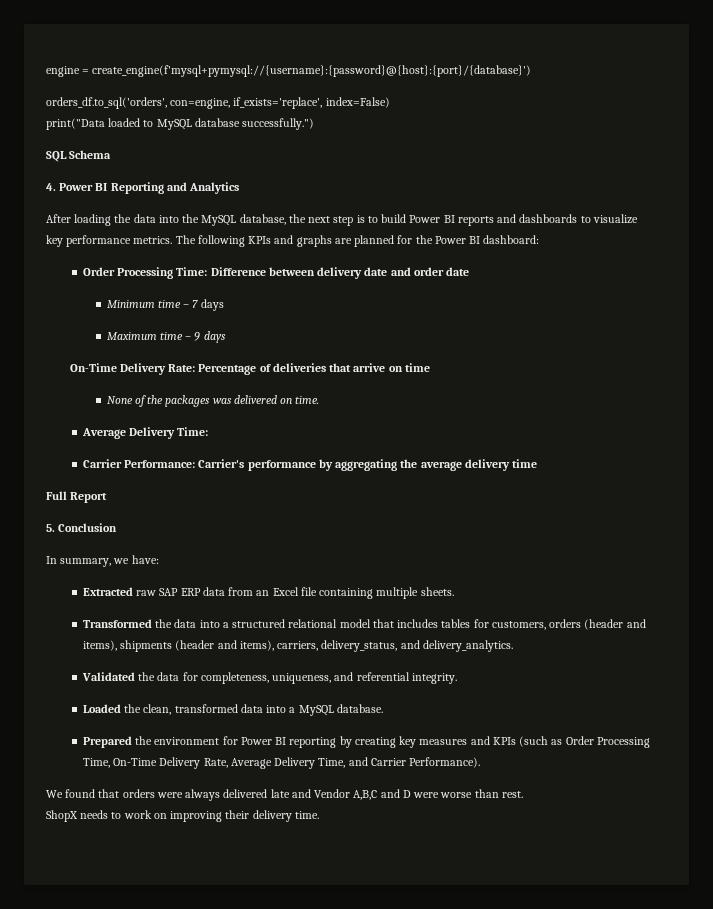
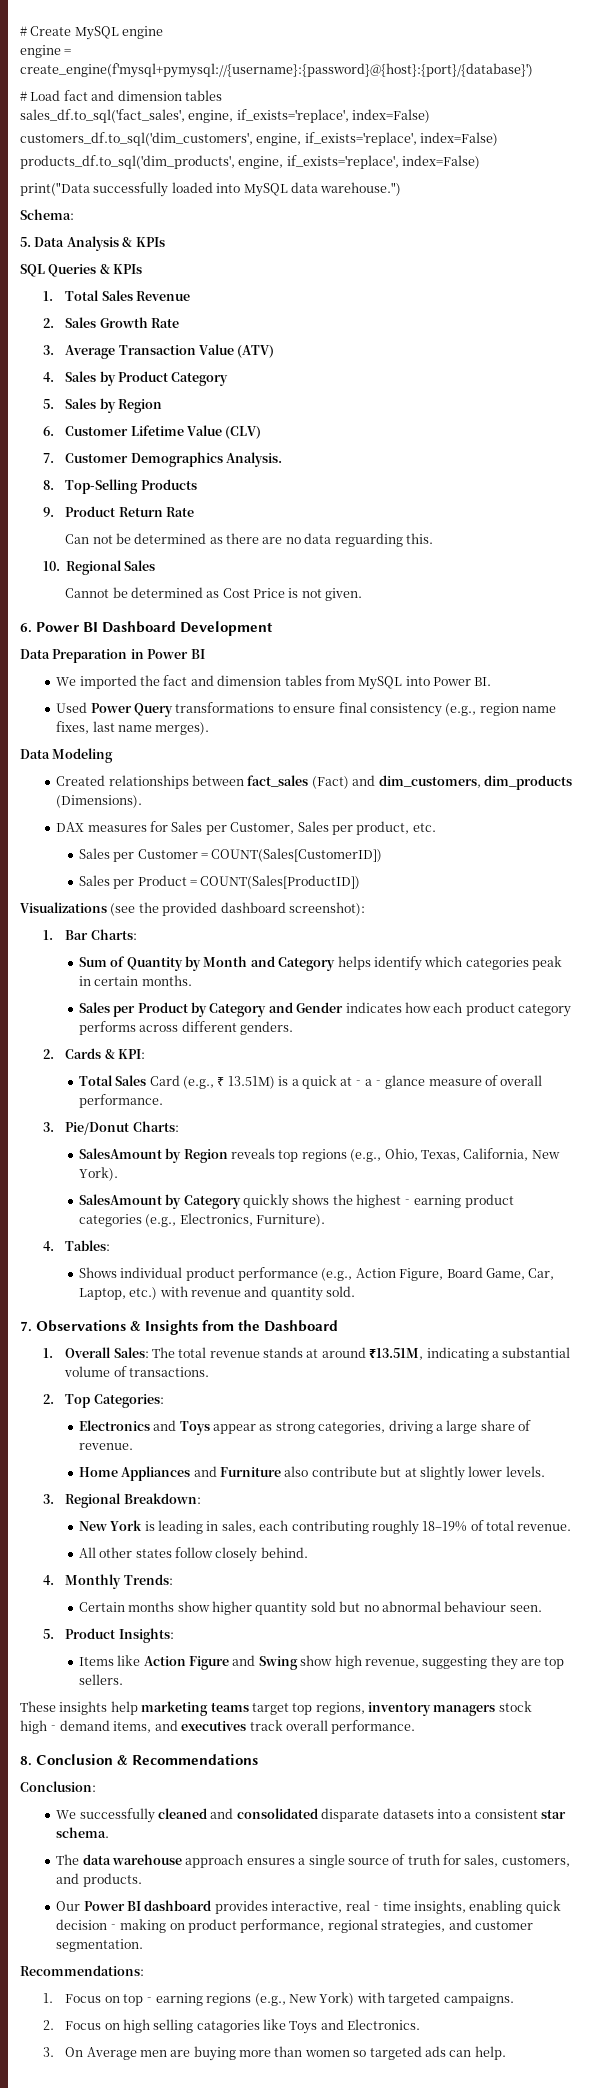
+ # Create MySQL engine
- orders_df.to_sql('orders', con=engine, if_exists='replace', index=False)
- print("Data loaded to MySQL database successfully.")
- SQL Schema
- 4. Power BI Reporting and Analytics
- After loading the data into the MySQL database, the next step is to build Power BI reports and dashboards to visualize key performance metrics. The following KPIs and graphs are planned for the Power BI dashboard:
- Order Processing Time: Difference between delivery date and order date
- Minimum time – 7 days
- Maximum time – 9 days
- On-Time Delivery Rate: Percentage of deliveries that arrive on time
- None of the packages was delivered on time.
- Average Delivery Time:
- Carrier Performance: Carrier's performance by aggregating the average delivery time
- Full Report
- 5. Conclusion
- In summary, we have:
- Extracted raw SAP ERP data from an Excel file containing multiple sheets.
- Transformed the data into a structured relational model that includes tables for customers, orders (header and items), shipments (header and items), carriers, delivery_status, and delivery_analytics.
- Validated the data for completeness, uniqueness, and referential integrity.
- Loaded the clean, transformed data into a MySQL database.
- Prepared the environment for Power BI reporting by creating key measures and KPIs (such as Order Processing Time, On-Time Delivery Rate, Average Delivery Time, and Carrier Performance).
- We found that orders were always delivered late and Vendor A,B,C and D were worse than rest.
- ShopX needs to work on improving their delivery time.
+ # Load fact and dimension tables
+ sales_df.to_sql('fact_sales', engine, if_exists='replace', index=False)
+ customers_df.to_sql('dim_customers', engine, if_exists='replace', index=False)
+ products_df.to_sql('dim_products', engine, if_exists='replace', index=False)
+ print("Data successfully loaded into MySQL data warehouse.")
+ Schema:
+ 5. Data Analysis & KPIs
+ SQL Queries & KPIs
+ 1. Total Sales Revenue
+ 2. Sales Growth Rate
+ 3. Average Transaction Value (ATV)
+ 4. Sales by Product Category
+ 5. Sales by Region
+ 6. Customer Lifetime Value (CLV)
+ 7. Customer Demographics Analysis.
+ 8. Top-Selling Products
+ 9. Product Return Rate
+ Can not be determined as there are no data reguarding this.
+ 10. Regional Sales
+ Cannot be determined as Cost Price is not given.
+ 6. Power BI Dashboard Development
+ Data Preparation in Power BI
+ We imported the fact and dimension tables from MySQL into Power BI.
+ Used Power Query transformations to ensure final consistency (e.g., region name fixes, last name merges).
+ Data Modeling
+ Created relationships between fact_sales (Fact) and dim_customers, dim_products (Dimensions).
+ DAX measures for Sales per Customer, Sales per product, etc.
+ Sales per Customer = COUNT(Sales[CustomerID])
+ Sales per Product = COUNT(Sales[ProductID])
+ Visualizations (see the provided dashboard screenshot):
+ 1. Bar Charts:
+ Sum of Quantity by Month and Category helps identify which categories peak in certain months.
+ Sales per Product by Category and Gender indicates how each product category performs across different genders.
+ 2. Cards & KPI:
+ Total Sales Card (e.g., ₹ 13.51M) is a quick at‐a‐glance measure of overall performance.
+ 3. Pie/Donut Charts:
+ SalesAmount by Region reveals top regions (e.g., Ohio, Texas, California, New York).
+ SalesAmount by Category quickly shows the highest‐earning product categories (e.g., Electronics, Furniture).
+ 4. Tables:
+ Shows individual product performance (e.g., Action Figure, Board Game, Car, Laptop, etc.) with revenue and quantity sold.
+ 7. Observations & Insights from the Dashboard
+ 1. Overall Sales: The total revenue stands at around ₹13.51M, indicating a substantial volume of transactions.
+ 2. Top Categories:
+ Electronics and Toys appear as strong categories, driving a large share of revenue.
+ Home Appliances and Furniture also contribute but at slightly lower levels.
+ 3. Regional Breakdown:
+ New York is leading in sales, each contributing roughly 18–19% of total revenue.
+ All other states follow closely behind.
+ 4. Monthly Trends:
+ Certain months show higher quantity sold but no abnormal behaviour seen.
+ 5. Product Insights:
+ Items like Action Figure and Swing show high revenue, suggesting they are top sellers.
+ These insights help marketing teams target top regions, inventory managers stock high‐demand items, and executives track overall performance.
+ 8. Conclusion & Recommendations
+ Conclusion:
+ We successfully cleaned and consolidated disparate datasets into a consistent star schema.
+ The data warehouse approach ensures a single source of truth for sales, customers, and products.
+ Our Power BI dashboard provides interactive, real‐time insights, enabling quick decision‐making on product performance, regional strategies, and customer segmentation.
+ Recommendations:
+ 1. Focus on top‐earning regions (e.g., New York) with targeted campaigns.
+ 2. Focus on high selling catagories like Toys and Electronics.
+ 3. On Average men are buying more than women so targeted ads can help.

